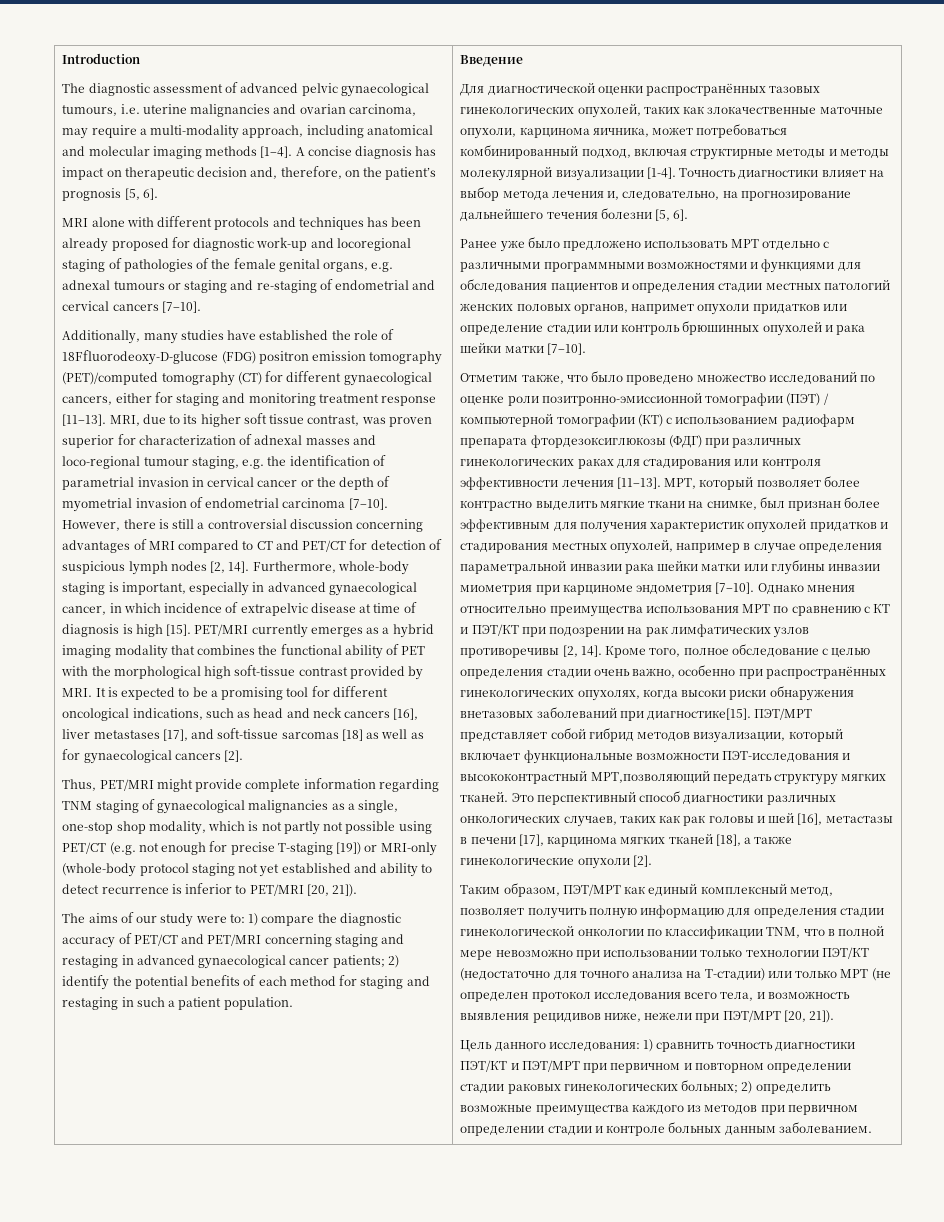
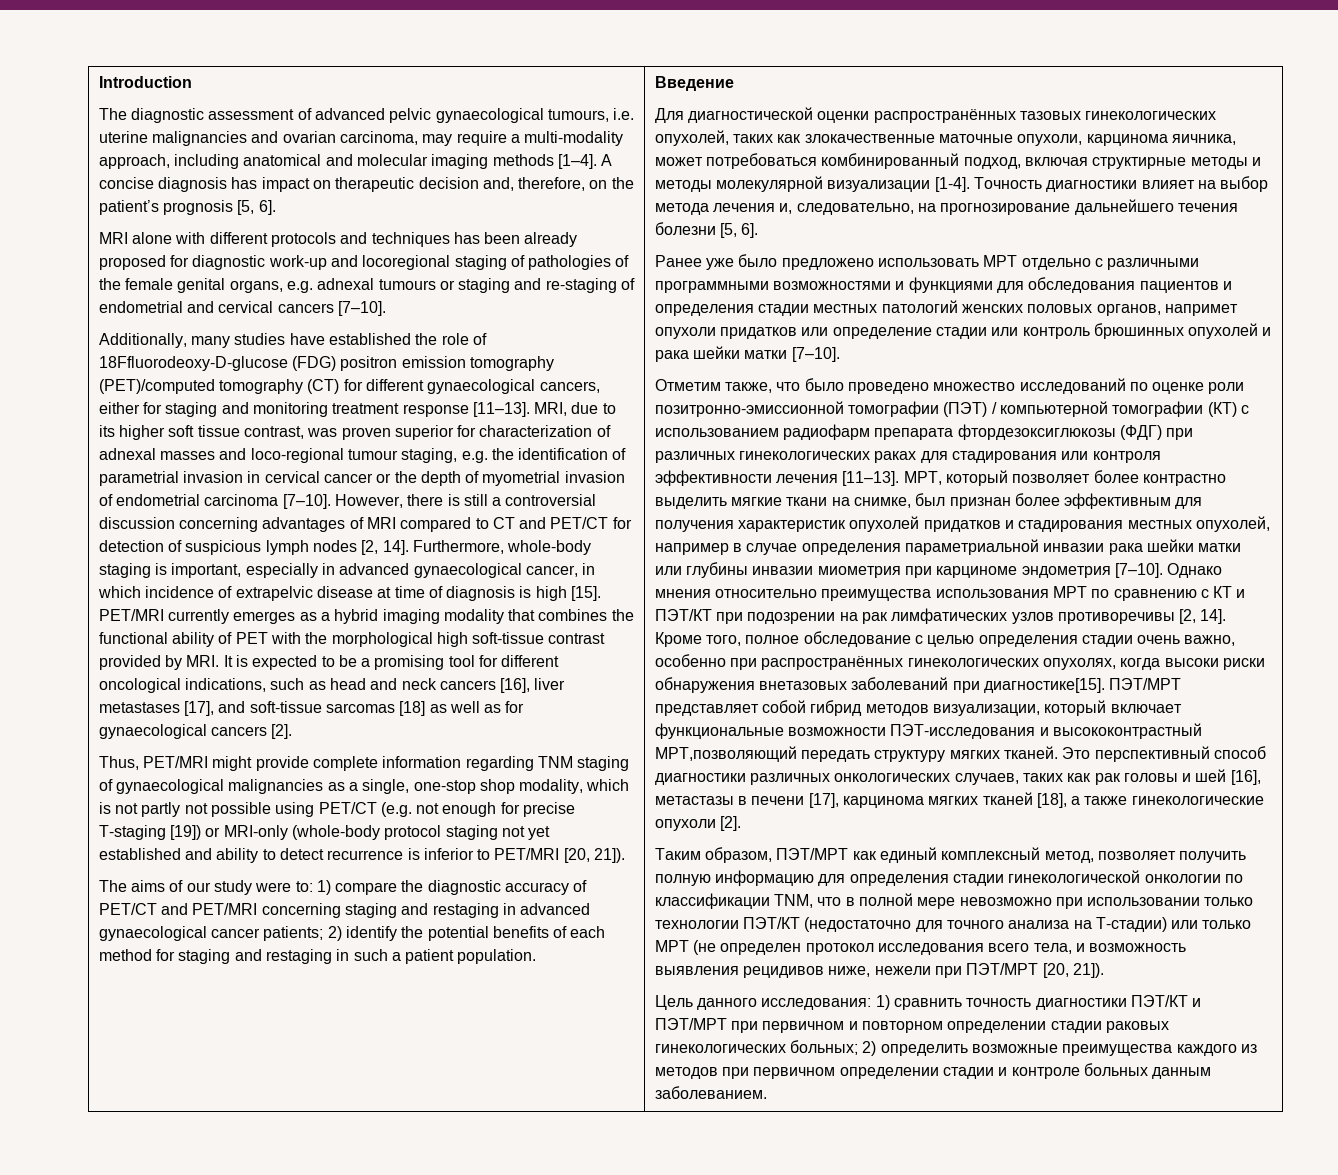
- МРТ, который позволяет более контрастно выделить мягкие ткани на снимке, был признан более эффективным для получения характеристик опухолей придатков и стадирования местных опухолей, например в случае определения параметральной инвазии рака шейки матки или глубины инвазии миометрия при карциноме эндометрия [7–10].
+ МРТ, который позволяет более контрастно выделить мягкие ткани на снимке, был признан более эффективным для получения характеристик опухолей придатков и стадирования местных опухолей, например в случае определения параметриальной инвазии рака шейки матки или глубины инвазии миометрия при карциноме эндометрия [7–10].

